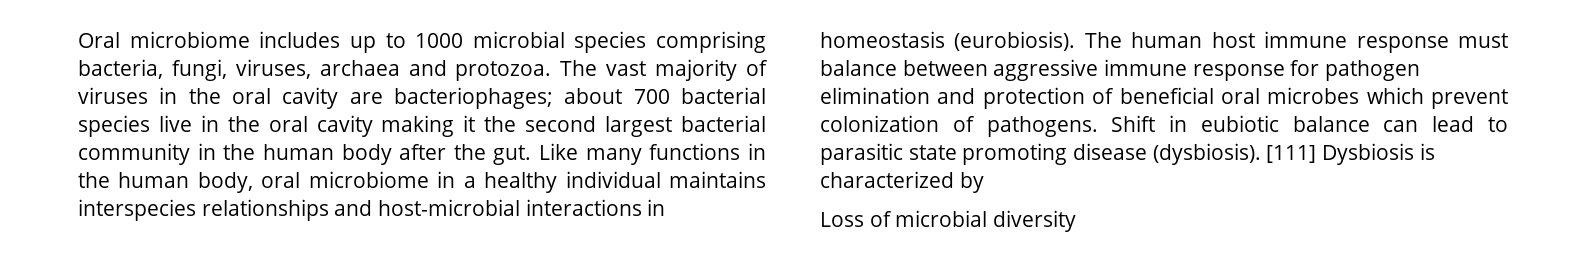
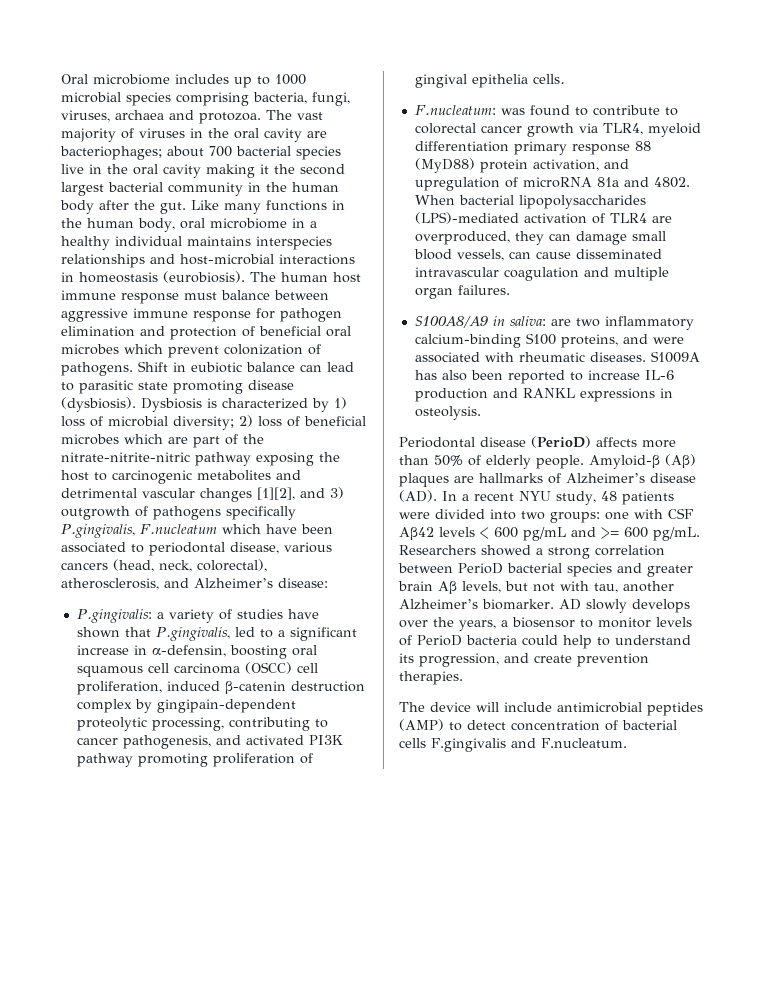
- [111] Dysbiosis is characterized by
- Loss of microbial diversity
+ Dysbiosis is characterized by 1) loss of microbial diversity; 2) loss of beneficial microbes which are part of the nitrate-nitrite-nitric pathway exposing the host to carcinogenic metabolites and detrimental vascular changes [1][2], and 3) outgrowth of pathogens specifically P.gingivalis, F.nucleatum which have been associated to periodontal disease, various cancers (head, neck, colorectal), atherosclerosis, and Alzheimer’s disease:
+ P.gingivalis: a variety of studies have shown that P.gingivalis, led to a significant increase in α-defensin, boosting oral squamous cell carcinoma (OSCC) cell proliferation, induced β-catenin destruction complex by gingipain-dependent proteolytic processing, contributing to cancer pathogenesis, and activated PI3K pathway promoting proliferation of gingival epithelia cells.
+ F.nucleatum: was found to contribute to colorectal cancer growth via TLR4, myeloid differentiation primary response 88 (MyD88) protein activation, and upregulation of microRNA 81a and 4802. When bacterial lipopolysaccharides (LPS)-mediated activation of TLR4 are overproduced, they can damage small blood vessels, can cause disseminated intravascular coagulation and multiple organ failures.
+ S100A8/A9 in saliva: are two inflammatory calcium-binding S100 proteins, and were associated with rheumatic diseases. S1009A has also been reported to increase IL-6 production and RANKL expressions in osteolysis.
+ Periodontal disease (PerioD) affects more than 50% of elderly people. Amyloid-β (Aβ) plaques are hallmarks of Alzheimer’s disease (AD). In a recent NYU study, 48 patients were divided into two groups: one with CSF Aβ42 levels < 600 pg/mL and >= 600 pg/mL. Researchers showed a strong correlation between PerioD bacterial species and greater brain Aβ levels, but not with tau, another Alzheimer’s biomarker. AD slowly develops over the years, a biosensor to monitor levels of PerioD bacteria could help to understand its progression, and create prevention therapies.
+ The device will include antimicrobial peptides (AMP) to detect concentration of bacterial cells F.gingivalis and F.nucleatum.

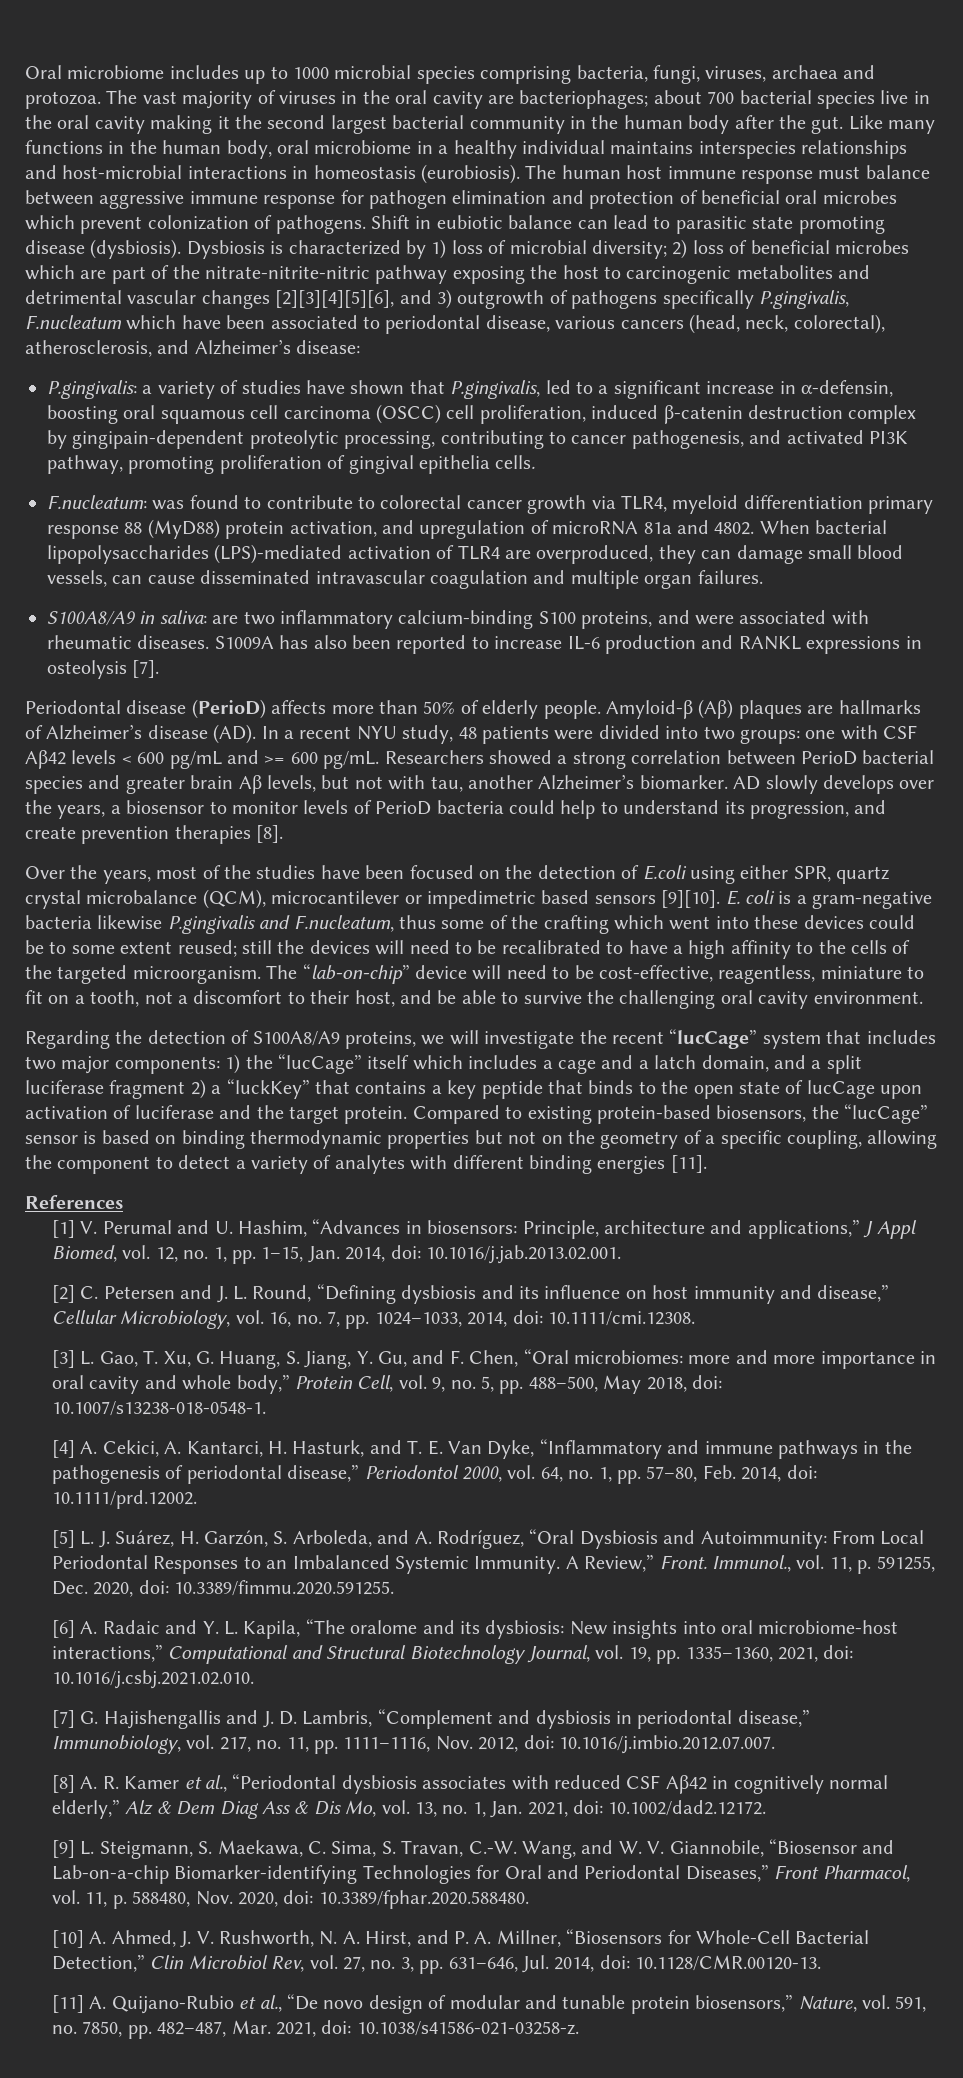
- Dysbiosis is characterized by 1) loss of microbial diversity; 2) loss of beneficial microbes which are part of the nitrate-nitrite-nitric pathway exposing the host to carcinogenic metabolites and detrimental vascular changes [1][2], and 3) outgrowth of pathogens specifically P.gingivalis, F.nucleatum which have been associated to periodontal disease, various cancers (head, neck, colorectal), atherosclerosis, and Alzheimer’s disease:
+ Dysbiosis is characterized by 1) loss of microbial diversity; 2) loss of beneficial microbes which are part of the nitrate-nitrite-nitric pathway exposing the host to carcinogenic metabolites and detrimental vascular changes [2][3][4][5][6], and 3) outgrowth of pathogens specifically P.gingivalis, F.nucleatum which have been associated to periodontal disease, various cancers (head, neck, colorectal), atherosclerosis, and Alzheimer’s disease:
- P.gingivalis: a variety of studies have shown that P.gingivalis, led to a significant increase in α-defensin, boosting oral squamous cell carcinoma (OSCC) cell proliferation, induced β-catenin destruction complex by gingipain-dependent proteolytic processing, contributing to cancer pathogenesis, and activated PI3K pathway promoting proliferation of gingival epithelia cells.
+ P.gingivalis: a variety of studies have shown that P.gingivalis, led to a significant increase in α-defensin, boosting oral squamous cell carcinoma (OSCC) cell proliferation, induced β-catenin destruction complex by gingipain-dependent proteolytic processing, contributing to cancer pathogenesis, and activated PI3K pathway, promoting proliferation of gingival epithelia cells.
- S1009A has also been reported to increase IL-6 production and RANKL expressions in osteolysis.
+ S1009A has also been reported to increase IL-6 production and RANKL expressions in osteolysis [7].
- AD slowly develops over the years, a biosensor to monitor levels of PerioD bacteria could help to understand its progression, and create prevention therapies.
- The device will include antimicrobial peptides (AMP) to detect concentration of bacterial cells F.gingivalis and F.nucleatum.
+ AD slowly develops over the years, a biosensor to monitor levels of PerioD bacteria could help to understand its progression, and create prevention therapies [8].
+ Over the years, most of the studies have been focused on the detection of E.coli using either SPR, quartz crystal microbalance (QCM), microcantilever or impedimetric based sensors [9][10]. E. coli is a gram-negative bacteria likewise P.gingivalis and F.nucleatum, thus some of the crafting which went into these devices could be to some extent reused; still the devices will need to be recalibrated to have a high affinity to the cells of the targeted microorganism. The “lab-on-chip” device will need to be cost-effective, reagentless, miniature to fit on a tooth, not a discomfort to their host, and be able to survive the challenging oral cavity environment.
+ Regarding the detection of S100A8/A9 proteins, we will investigate the recent “lucCage” system that includes two major components: 1) the “lucCage” itself which includes a cage and a latch domain, and a split luciferase fragment 2) a “luckKey” that contains a key peptide that binds to the open state of lucCage upon activation of luciferase and the target protein. Compared to existing protein-based biosensors, the “lucCage” sensor is based on binding thermodynamic properties but not on the geometry of a specific coupling, allowing the component to detect a variety of analytes with different binding energies [11].
+ References
+ [1] V. Perumal and U. Hashim, “Advances in biosensors: Principle, architecture and applications,” J Appl Biomed, vol. 12, no. 1, pp. 1–15, Jan. 2014, doi: 10.1016/j.jab.2013.02.001.
+ [2] C. Petersen and J. L. Round, “Defining dysbiosis and its influence on host immunity and disease,” Cellular Microbiology, vol. 16, no. 7, pp. 1024–1033, 2014, doi: 10.1111/cmi.12308.
+ [3] L. Gao, T. Xu, G. Huang, S. Jiang, Y. Gu, and F. Chen, “Oral microbiomes: more and more importance in oral cavity and whole body,” Protein Cell, vol. 9, no. 5, pp. 488–500, May 2018, doi: 10.1007/s13238-018-0548-1.
+ [4] A. Cekici, A. Kantarci, H. Hasturk, and T. E. Van Dyke, “Inflammatory and immune pathways in the pathogenesis of periodontal disease,” Periodontol 2000, vol. 64, no. 1, pp. 57–80, Feb. 2014, doi: 10.1111/prd.12002.
+ [5] L. J. Suárez, H. Garzón, S. Arboleda, and A. Rodríguez, “Oral Dysbiosis and Autoimmunity: From Local Periodontal Responses to an Imbalanced Systemic Immunity. A Review,” Front. Immunol., vol. 11, p. 591255, Dec. 2020, doi: 10.3389/fimmu.2020.591255.
+ [6] A. Radaic and Y. L. Kapila, “The oralome and its dysbiosis: New insights into oral microbiome-host interactions,” Computational and Structural Biotechnology Journal, vol. 19, pp. 1335–1360, 2021, doi: 10.1016/j.csbj.2021.02.010.
+ [7] G. Hajishengallis and J. D. Lambris, “Complement and dysbiosis in periodontal disease,” Immunobiology, vol. 217, no. 11, pp. 1111–1116, Nov. 2012, doi: 10.1016/j.imbio.2012.07.007.
+ [8] A. R. Kamer et al., “Periodontal dysbiosis associates with reduced CSF Aβ42 in cognitively normal elderly,” Alz & Dem Diag Ass & Dis Mo, vol. 13, no. 1, Jan. 2021, doi: 10.1002/dad2.12172.
+ [9] L. Steigmann, S. Maekawa, C. Sima, S. Travan, C.-W. Wang, and W. V. Giannobile, “Biosensor and Lab-on-a-chip Biomarker-identifying Technologies for Oral and Periodontal Diseases,” Front Pharmacol, vol. 11, p. 588480, Nov. 2020, doi: 10.3389/fphar.2020.588480.
+ [10] A. Ahmed, J. V. Rushworth, N. A. Hirst, and P. A. Millner, “Biosensors for Whole-Cell Bacterial Detection,” Clin Microbiol Rev, vol. 27, no. 3, pp. 631–646, Jul. 2014, doi: 10.1128/CMR.00120-13.
+ [11] A. Quijano-Rubio et al., “De novo design of modular and tunable protein biosensors,” Nature, vol. 591, no. 7850, pp. 482–487, Mar. 2021, doi: 10.1038/s41586-021-03258-z.

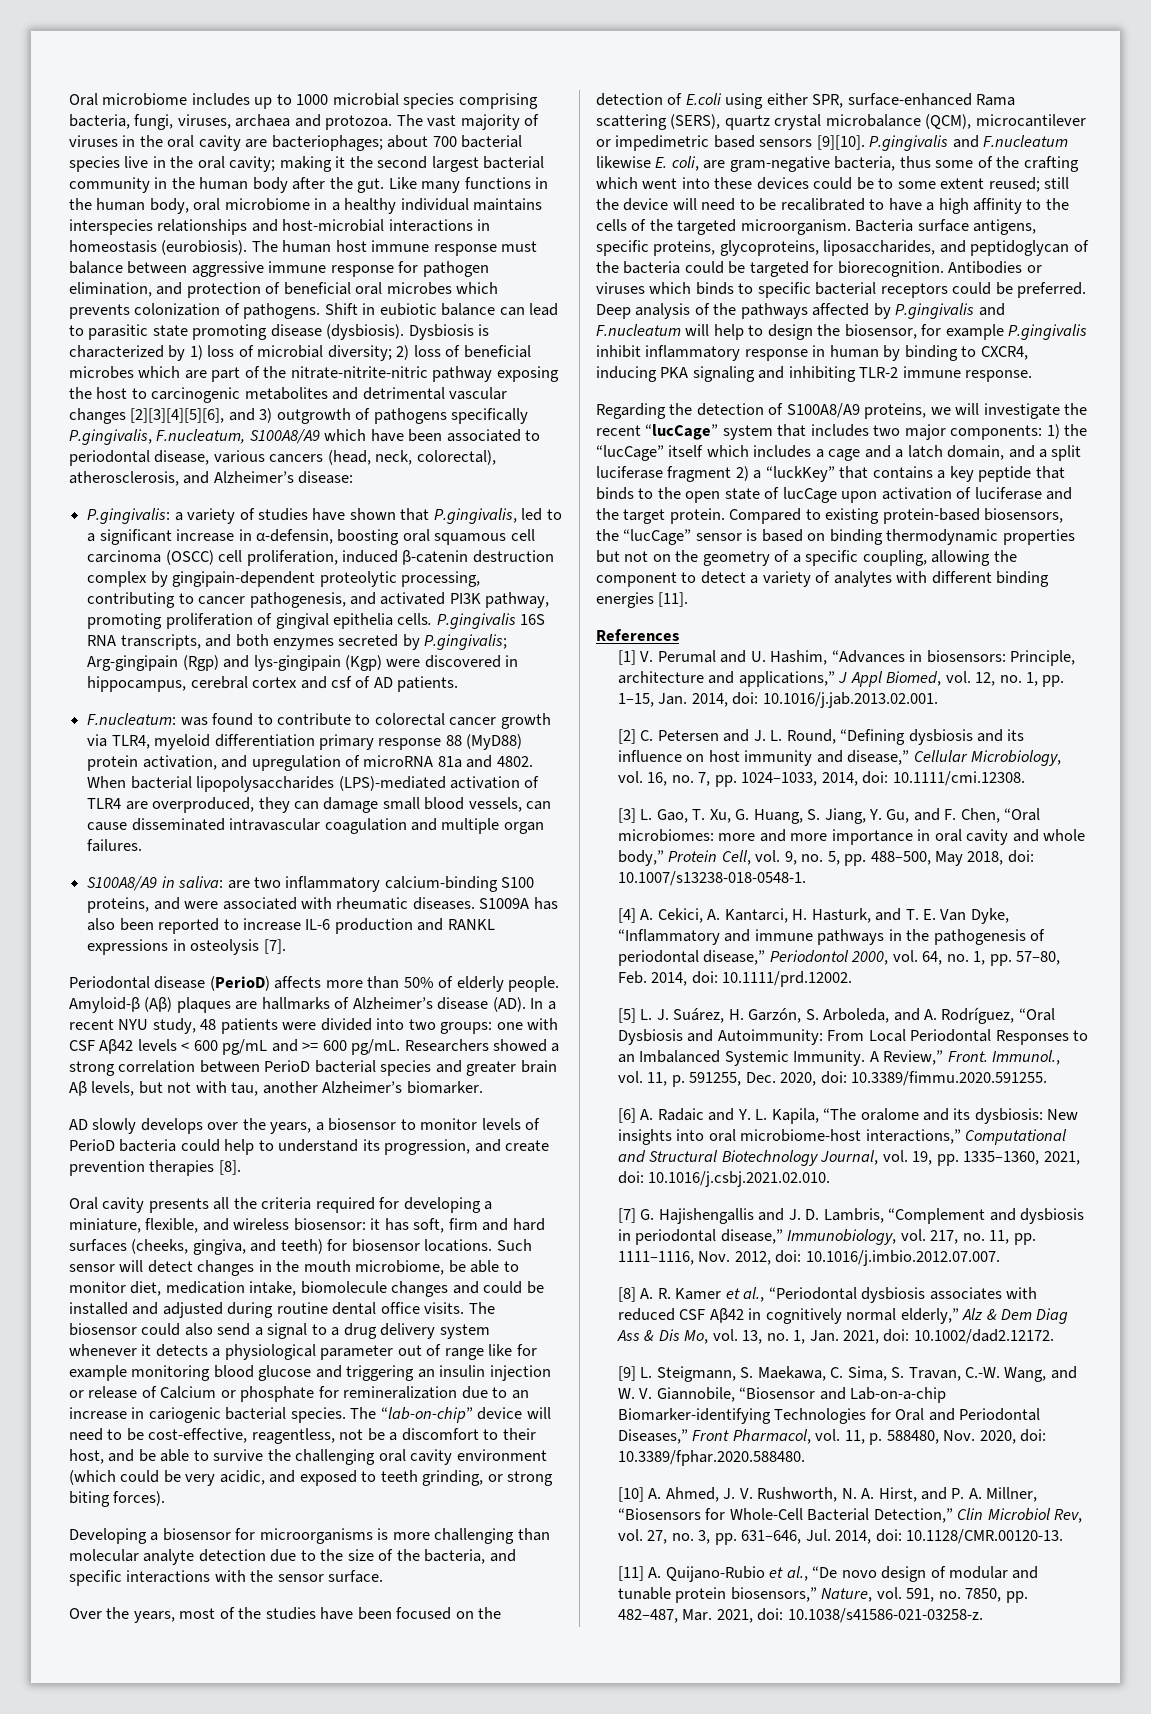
- The vast majority of viruses in the oral cavity are bacteriophages; about 700 bacterial species live in the oral cavity making it the second largest bacterial community in the human body after the gut.
+ The vast majority of viruses in the oral cavity are bacteriophages; about 700 bacterial species live in the oral cavity; making it the second largest bacterial community in the human body after the gut.
- The human host immune response must balance between aggressive immune response for pathogen elimination and protection of beneficial oral microbes which prevent colonization of pathogens.
+ The human host immune response must balance between aggressive immune response for pathogen elimination, and protection of beneficial oral microbes which prevents colonization of pathogens.
- Dysbiosis is characterized by 1) loss of microbial diversity; 2) loss of beneficial microbes which are part of the nitrate-nitrite-nitric pathway exposing the host to carcinogenic metabolites and detrimental vascular changes [2][3][4][5][6], and 3) outgrowth of pathogens specifically P.gingivalis, F.nucleatum which have been associated to periodontal disease, various cancers (head, neck, colorectal), atherosclerosis, and Alzheimer’s disease:
+ Dysbiosis is characterized by 1) loss of microbial diversity; 2) loss of beneficial microbes which are part of the nitrate-nitrite-nitric pathway exposing the host to carcinogenic metabolites and detrimental vascular changes [2][3][4][5][6], and 3) outgrowth of pathogens specifically P.gingivalis, F.nucleatum, S100A8/A9 which have been associated to periodontal disease, various cancers (head, neck, colorectal), atherosclerosis, and Alzheimer’s disease:
+ P.gingivalis 16S RNA transcripts, and both enzymes secreted by P.gingivalis; Arg-gingipain (Rgp) and lys-gingipain (Kgp) were discovered in hippocampus, cerebral cortex and csf of AD patients.
- Researchers showed a strong correlation between PerioD bacterial species and greater brain Aβ levels, but not with tau, another Alzheimer’s biomarker. AD slowly develops over the years, a biosensor to monitor levels of PerioD bacteria could help to understand its progression, and create prevention therapies [8].
+ Researchers showed a strong correlation between PerioD bacterial species and greater brain Aβ levels, but not with tau, another Alzheimer’s biomarker.
+ AD slowly develops over the years, a biosensor to monitor levels of PerioD bacteria could help to understand its progression, and create prevention therapies [8].
+ Oral cavity presents all the criteria required for developing a miniature, flexible, and wireless biosensor: it has soft, firm and hard surfaces (cheeks, gingiva, and teeth) for biosensor locations. Such sensor will detect changes in the mouth microbiome, be able to monitor diet, medication intake, biomolecule changes and could be installed and adjusted during routine dental office visits. The biosensor could also send a signal to a drug delivery system whenever it detects a physiological parameter out of range like for example monitoring blood glucose and triggering an insulin injection or release of Calcium or phosphate for remineralization due to an increase in cariogenic bacterial species. The “lab-on-chip” device will need to be cost-effective, reagentless, not be a discomfort to their host, and be able to survive the challenging oral cavity environment (which could be very acidic, and exposed to teeth grinding, or strong biting forces).
+ Developing a biosensor for microorganisms is more challenging than molecular analyte detection due to the size of the bacteria, and specific interactions with the sensor surface.
- Over the years, most of the studies have been focused on the detection of E.coli using either SPR, quartz crystal microbalance (QCM), microcantilever or impedimetric based sensors [9][10].
+ Over the years, most of the studies have been focused on the detection of E.coli using either SPR, surface-enhanced Rama scattering (SERS), quartz crystal microbalance (QCM), microcantilever or impedimetric based sensors [9][10].
- E. coli is a gram-negative bacteria likewise P.gingivalis and F.nucleatum, thus some of the crafting which went into these devices could be to some extent reused; still the devices will need to be recalibrated to have a high affinity to the cells of the targeted microorganism.
+ P.gingivalis and F.nucleatum likewise E. coli, are gram-negative bacteria, thus some of the crafting which went into these devices could be to some extent reused; still the device will need to be recalibrated to have a high affinity to the cells of the targeted microorganism.
- The “lab-on-chip” device will need to be cost-effective, reagentless, miniature to fit on a tooth, not a discomfort to their host, and be able to survive the challenging oral cavity environment.
+ Bacteria surface antigens, specific proteins, glycoproteins, liposaccharides, and peptidoglycan of the bacteria could be targeted for biorecognition. Antibodies or viruses which binds to specific bacterial receptors could be preferred. Deep analysis of the pathways affected by P.gingivalis and F.nucleatum will help to design the biosensor, for example P.gingivalis inhibit inflammatory response in human by binding to CXCR4, inducing PKA signaling and inhibiting TLR-2 immune response.

